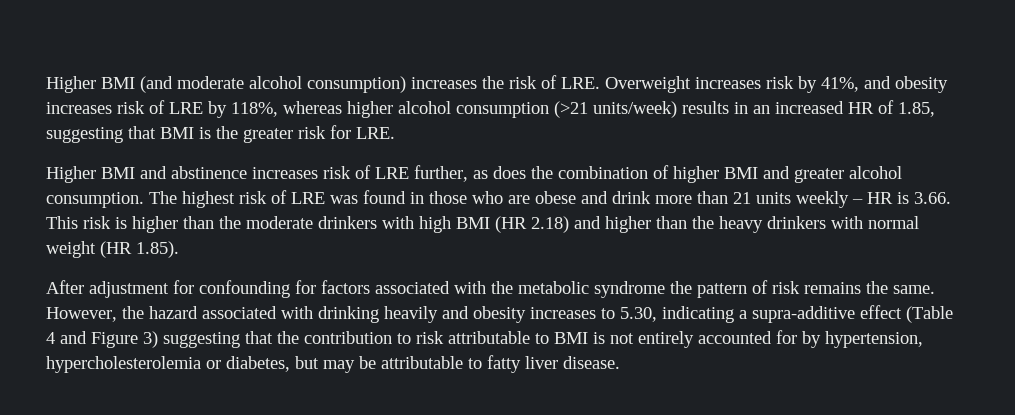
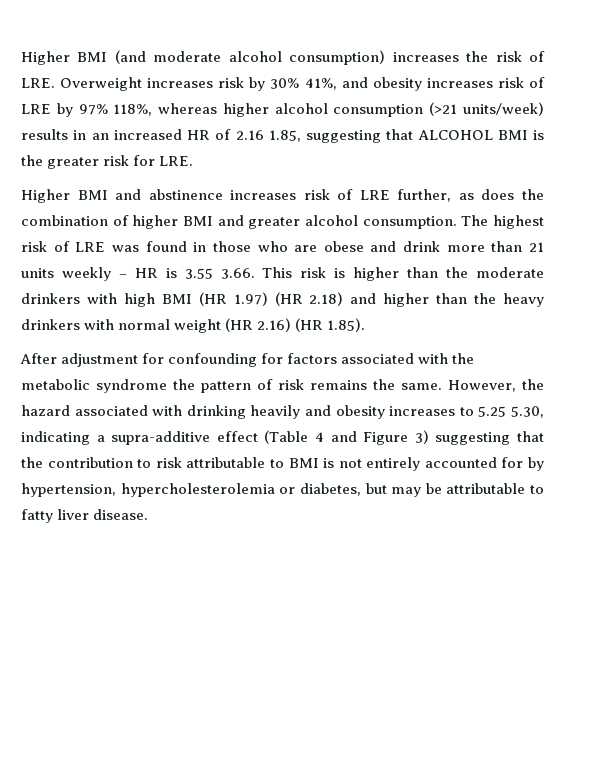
- Higher BMI (and moderate alcohol consumption) increases the risk of LRE. Overweight increases risk by 41%, and obesity increases risk of LRE by 118%, whereas higher alcohol consumption (>21 units/week) results in an increased HR of 1.85, suggesting that BMI is the greater risk for LRE.
+ Higher BMI (and moderate alcohol consumption) increases the risk of LRE. Overweight increases risk by 30% 41%, and obesity increases risk of LRE by 97% 118%, whereas higher alcohol consumption (>21 units/week) results in an increased HR of 2.16 1.85, suggesting that ALCOHOL BMI is the greater risk for LRE.
- The highest risk of LRE was found in those who are obese and drink more than 21 units weekly – HR is 3.66. This risk is higher than the moderate drinkers with high BMI (HR 2.18) and higher than the heavy drinkers with normal weight (HR 1.85).
+ The highest risk of LRE was found in those who are obese and drink more than 21 units weekly – HR is 3.55 3.66. This risk is higher than the moderate drinkers with high BMI (HR 1.97) (HR 2.18) and higher than the heavy drinkers with normal weight (HR 2.16) (HR 1.85).
- However, the hazard associated with drinking heavily and obesity increases to 5.30, indicating a supra-additive effect (Table 4 and Figure 3) suggesting that the contribution to risk attributable to BMI is not entirely accounted for by hypertension, hypercholesterolemia or diabetes, but may be attributable to fatty liver disease.
+ However, the hazard associated with drinking heavily and obesity increases to 5.25 5.30, indicating a supra-additive effect (Table 4 and Figure 3) suggesting that the contribution to risk attributable to BMI is not entirely accounted for by hypertension, hypercholesterolemia or diabetes, but may be attributable to fatty liver disease.

